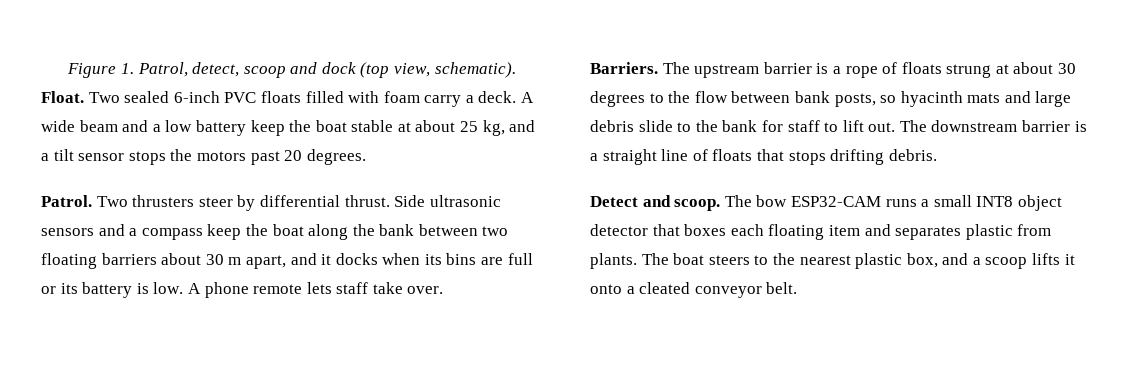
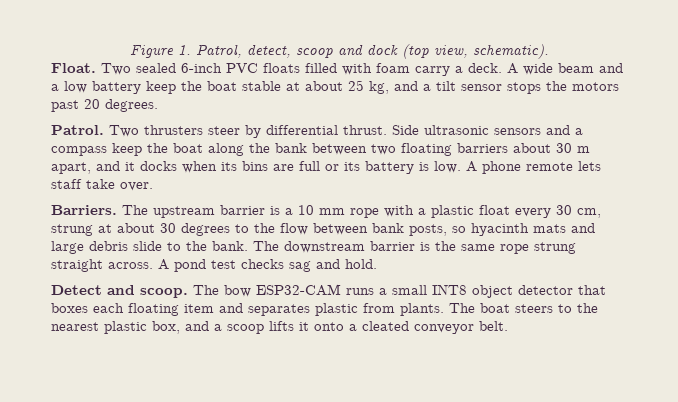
- The upstream barrier is a rope of floats strung at about 30 degrees to the flow between bank posts, so hyacinth mats and large debris slide to the bank for staff to lift out. The downstream barrier is a straight line of floats that stops drifting debris.
+ The upstream barrier is a 10 mm rope with a plastic float every 30 cm, strung at about 30 degrees to the flow between bank posts, so hyacinth mats and large debris slide to the bank. The downstream barrier is the same rope strung straight across. A pond test checks sag and hold.

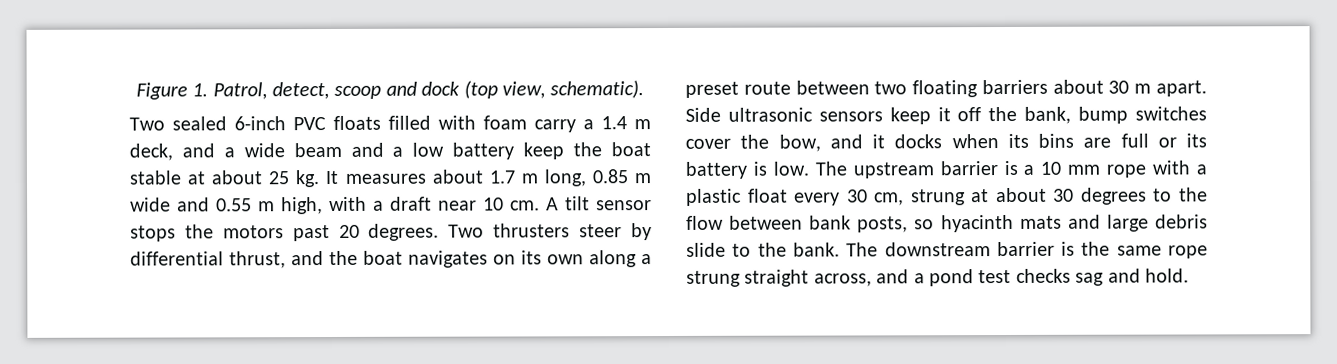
- Float. Two sealed 6-inch PVC floats filled with foam carry a deck. A wide beam and a low battery keep the boat stable at about 25 kg, and a tilt sensor stops the motors past 20 degrees.
- Patrol.
+ Two sealed 6-inch PVC floats filled with foam carry a 1.4 m deck, and a wide beam and a low battery keep the boat stable at about 25 kg. It measures about 1.7 m long, 0.85 m wide and 0.55 m high, with a draft near 10 cm. A tilt sensor stops the motors past 20 degrees.
- Two thrusters steer by differential thrust. Side ultrasonic sensors and a compass keep the boat along the bank between two floating barriers about 30 m apart, and it docks when its bins are full or its battery is low.
+ Two thrusters steer by differential thrust, and the boat navigates on its own along a preset route between two floating barriers about 30 m apart. Side ultrasonic sensors keep it off the bank, bump switches cover the bow, and it docks when its bins are full or its battery is low.
- A phone remote lets staff take over.
- Barriers.
- The downstream barrier is the same rope strung straight across. A pond test checks sag and hold.
+ The downstream barrier is the same rope strung straight across, and a pond test checks sag and hold.
- Detect and scoop. The bow ESP32-CAM runs a small INT8 object detector that boxes each floating item and separates plastic from plants. The boat steers to the nearest plastic box, and a scoop lifts it onto a cleated conveyor belt.

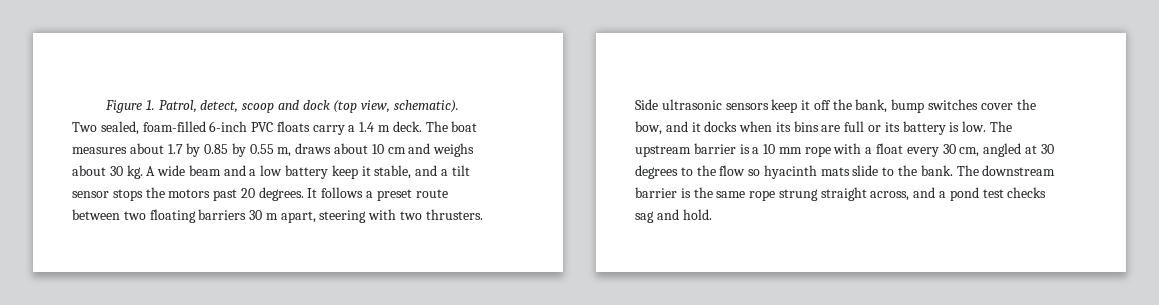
- Two sealed 6-inch PVC floats filled with foam carry a 1.4 m deck, and a wide beam and a low battery keep the boat stable at about 25 kg. It measures about 1.7 m long, 0.85 m wide and 0.55 m high, with a draft near 10 cm. A tilt sensor stops the motors past 20 degrees.
+ Two sealed, foam-filled 6-inch PVC floats carry a 1.4 m deck. The boat measures about 1.7 by 0.85 by 0.55 m, draws about 10 cm and weighs about 30 kg. A wide beam and a low battery keep it stable, and a tilt sensor stops the motors past 20 degrees.
- Two thrusters steer by differential thrust, and the boat navigates on its own along a preset route between two floating barriers about 30 m apart.
+ It follows a preset route between two floating barriers 30 m apart, steering with two thrusters.
- The upstream barrier is a 10 mm rope with a plastic float every 30 cm, strung at about 30 degrees to the flow between bank posts, so hyacinth mats and large debris slide to the bank.
+ The upstream barrier is a 10 mm rope with a float every 30 cm, angled at 30 degrees to the flow so hyacinth mats slide to the bank.

